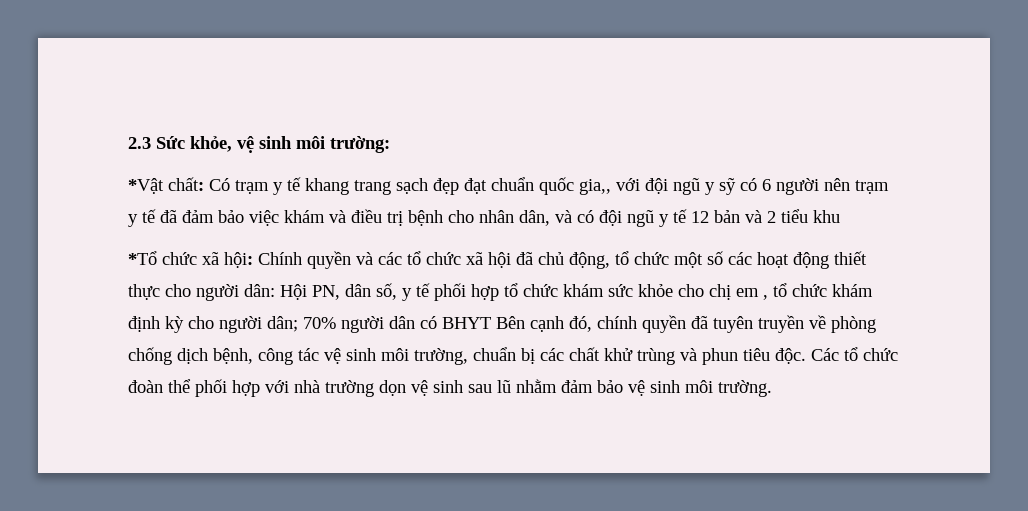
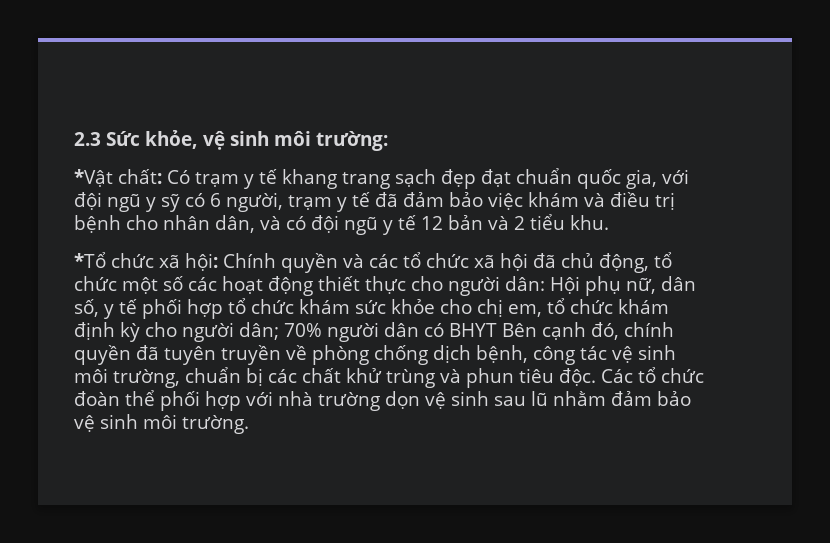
- *Vật chất: Có trạm y tế khang trang sạch đẹp đạt chuẩn quốc gia,, với đội ngũ y sỹ có 6 người nên trạm y tế đã đảm bảo việc khám và điều trị bệnh cho nhân dân, và có đội ngũ y tế 12 bản và 2 tiểu khu
+ *Vật chất: Có trạm y tế khang trang sạch đẹp đạt chuẩn quốc gia, với đội ngũ y sỹ có 6 người, trạm y tế đã đảm bảo việc khám và điều trị bệnh cho nhân dân, và có đội ngũ y tế 12 bản và 2 tiểu khu.
- Hội PN, dân số, y tế phối hợp tổ chức khám sức khỏe cho chị em , tổ chức khám định kỳ cho người dân;
+ Hội phụ nữ, dân số, y tế phối hợp tổ chức khám sức khỏe cho chị em, tổ chức khám định kỳ cho người dân;

